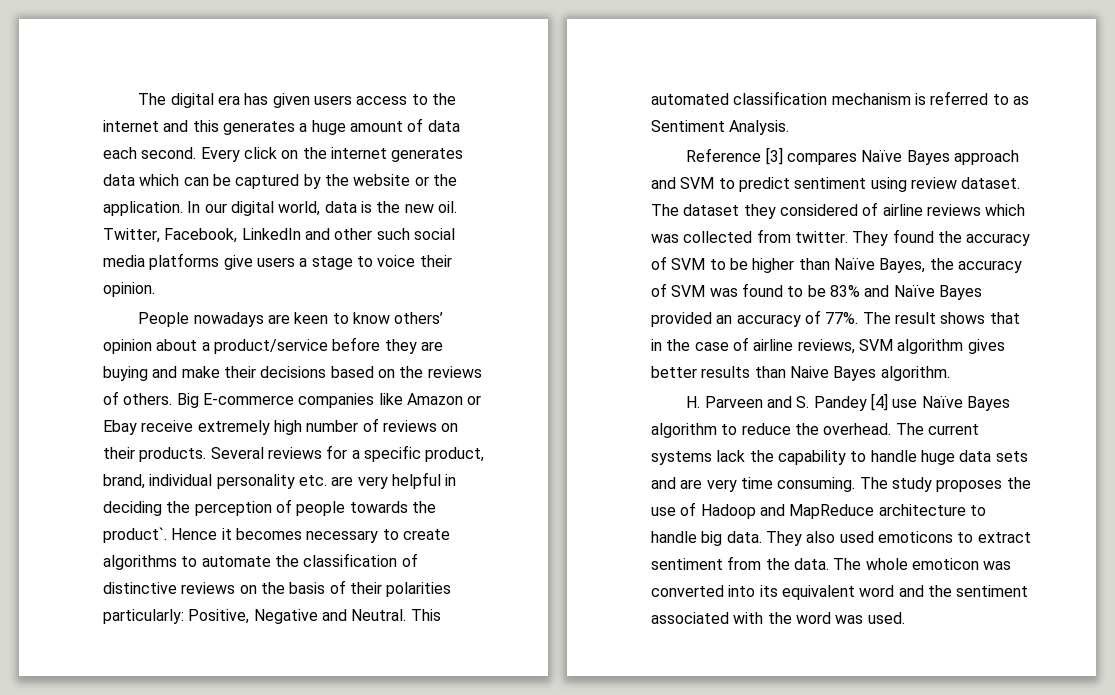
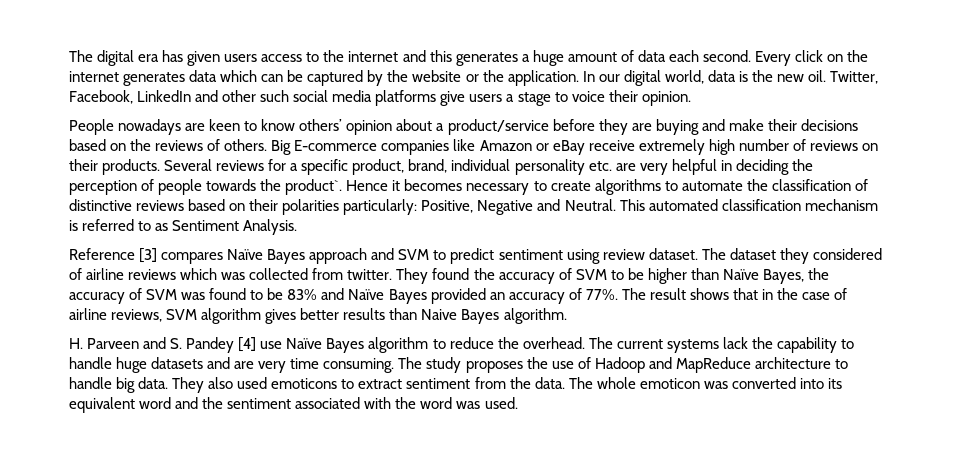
- Big E-commerce companies like Amazon or Ebay receive extremely high number of reviews on their products.
+ Big E-commerce companies like Amazon or eBay receive extremely high number of reviews on their products.
- Hence it becomes necessary to create algorithms to automate the classification of distinctive reviews on the basis of their polarities particularly: Positive, Negative and Neutral.
+ Hence it becomes necessary to create algorithms to automate the classification of distinctive reviews based on their polarities particularly: Positive, Negative and Neutral.
- The current systems lack the capability to handle huge data sets and are very time consuming.
+ The current systems lack the capability to handle huge datasets and are very time consuming.

